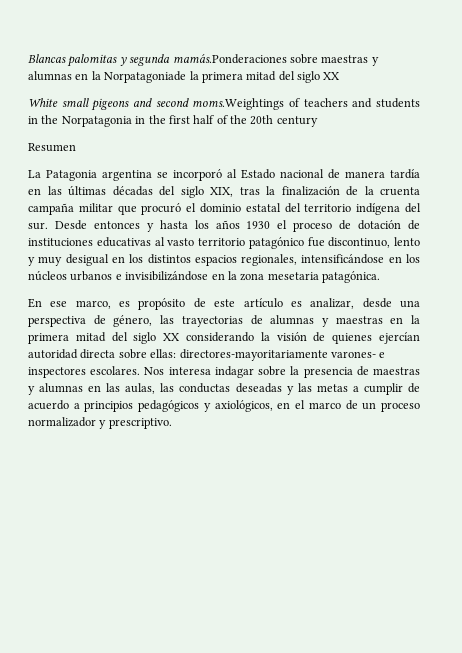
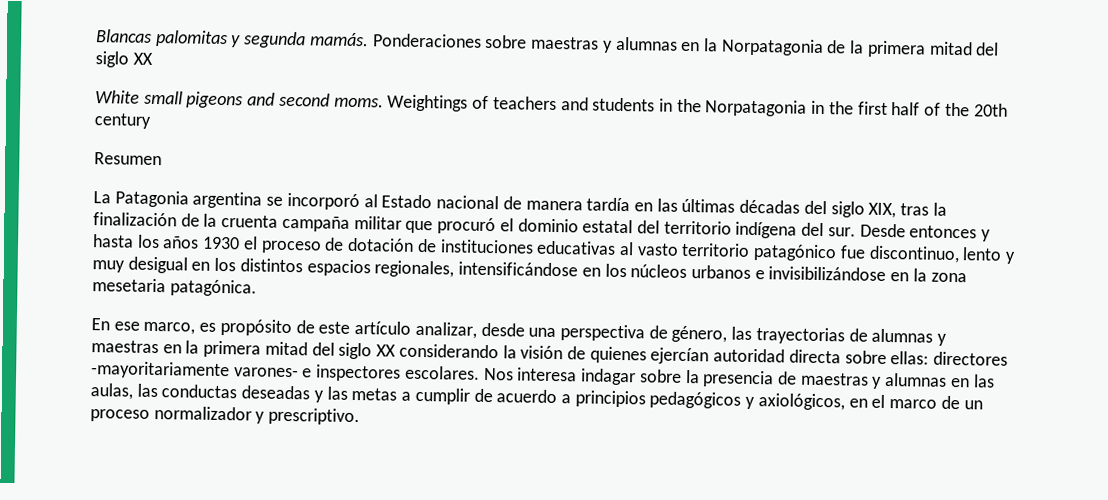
- Blancas palomitas y segunda mamás.Ponderaciones sobre maestras y alumnas en la Norpatagoniade la primera mitad del siglo XX
+ Blancas palomitas y segunda mamás. Ponderaciones sobre maestras y alumnas en la Norpatagonia de la primera mitad del siglo XX
- White small pigeons and second moms.Weightings of teachers and students in the Norpatagonia in the first half of the 20th century
+ White small pigeons and second moms. Weightings of teachers and students in the Norpatagonia in the first half of the 20th century
- En ese marco, es propósito de este artículo es analizar, desde una perspectiva de género, las trayectorias de alumnas y maestras en la primera mitad del siglo XX considerando la visión de quienes ejercían autoridad directa sobre ellas: directores-mayoritariamente varones- e inspectores escolares.
+ En ese marco, es propósito de este artículo analizar, desde una perspectiva de género, las trayectorias de alumnas y maestras en la primera mitad del siglo XX considerando la visión de quienes ejercían autoridad directa sobre ellas: directores -mayoritariamente varones- e inspectores escolares.

